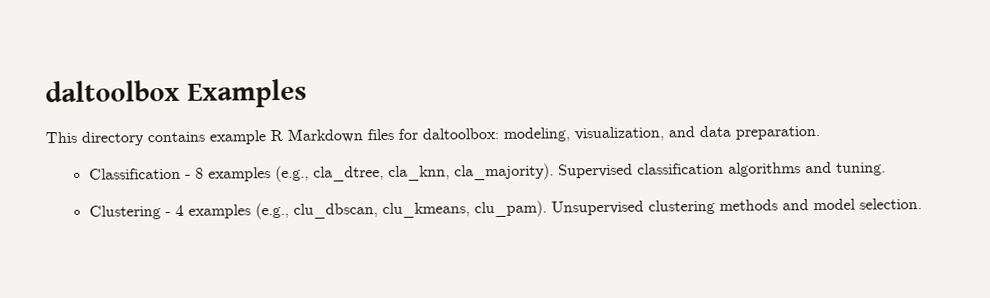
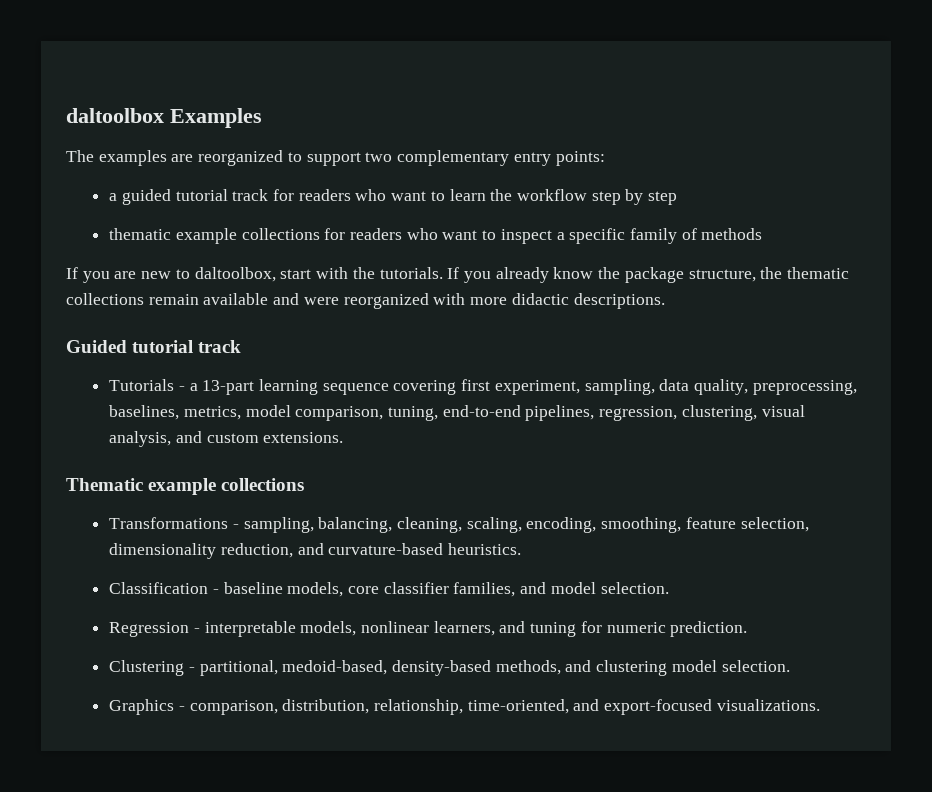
- This directory contains example R Markdown files for daltoolbox: modeling, visualization, and data preparation.
- Classification - 8 examples (e.g., cla_dtree, cla_knn, cla_majority). Supervised classification algorithms and tuning.
- Clustering - 4 examples (e.g., clu_dbscan, clu_kmeans, clu_pam). Unsupervised clustering methods and model selection.
+ The examples are reorganized to support two complementary entry points:
+ a guided tutorial track for readers who want to learn the workflow step by step
+ thematic example collections for readers who want to inspect a specific family of methods
+ If you are new to daltoolbox, start with the tutorials. If you already know the package structure, the thematic collections remain available and were reorganized with more didactic descriptions.
+ Guided tutorial track
+ Tutorials - a 13-part learning sequence covering first experiment, sampling, data quality, preprocessing, baselines, metrics, model comparison, tuning, end-to-end pipelines, regression, clustering, visual analysis, and custom extensions.
+ Thematic example collections
+ Transformations - sampling, balancing, cleaning, scaling, encoding, smoothing, feature selection, dimensionality reduction, and curvature-based heuristics.
+ Classification - baseline models, core classifier families, and model selection.
+ Regression - interpretable models, nonlinear learners, and tuning for numeric prediction.
+ Clustering - partitional, medoid-based, density-based methods, and clustering model selection.
+ Graphics - comparison, distribution, relationship, time-oriented, and export-focused visualizations.

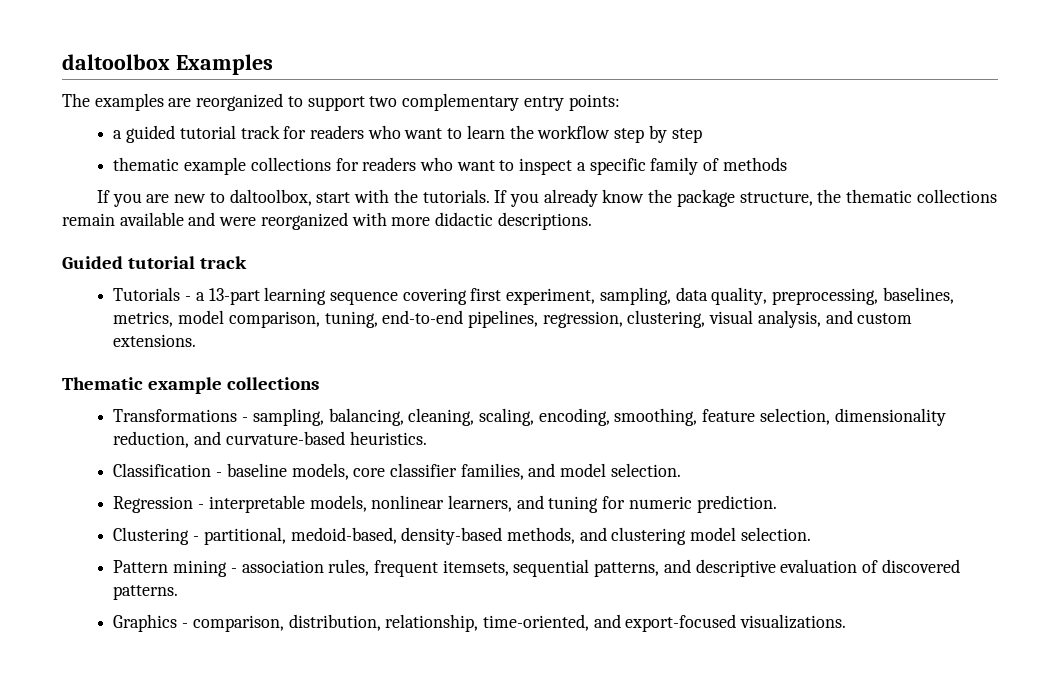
+ Pattern mining - association rules, frequent itemsets, sequential patterns, and descriptive evaluation of discovered patterns.

